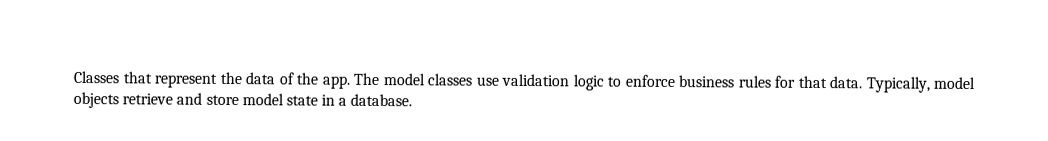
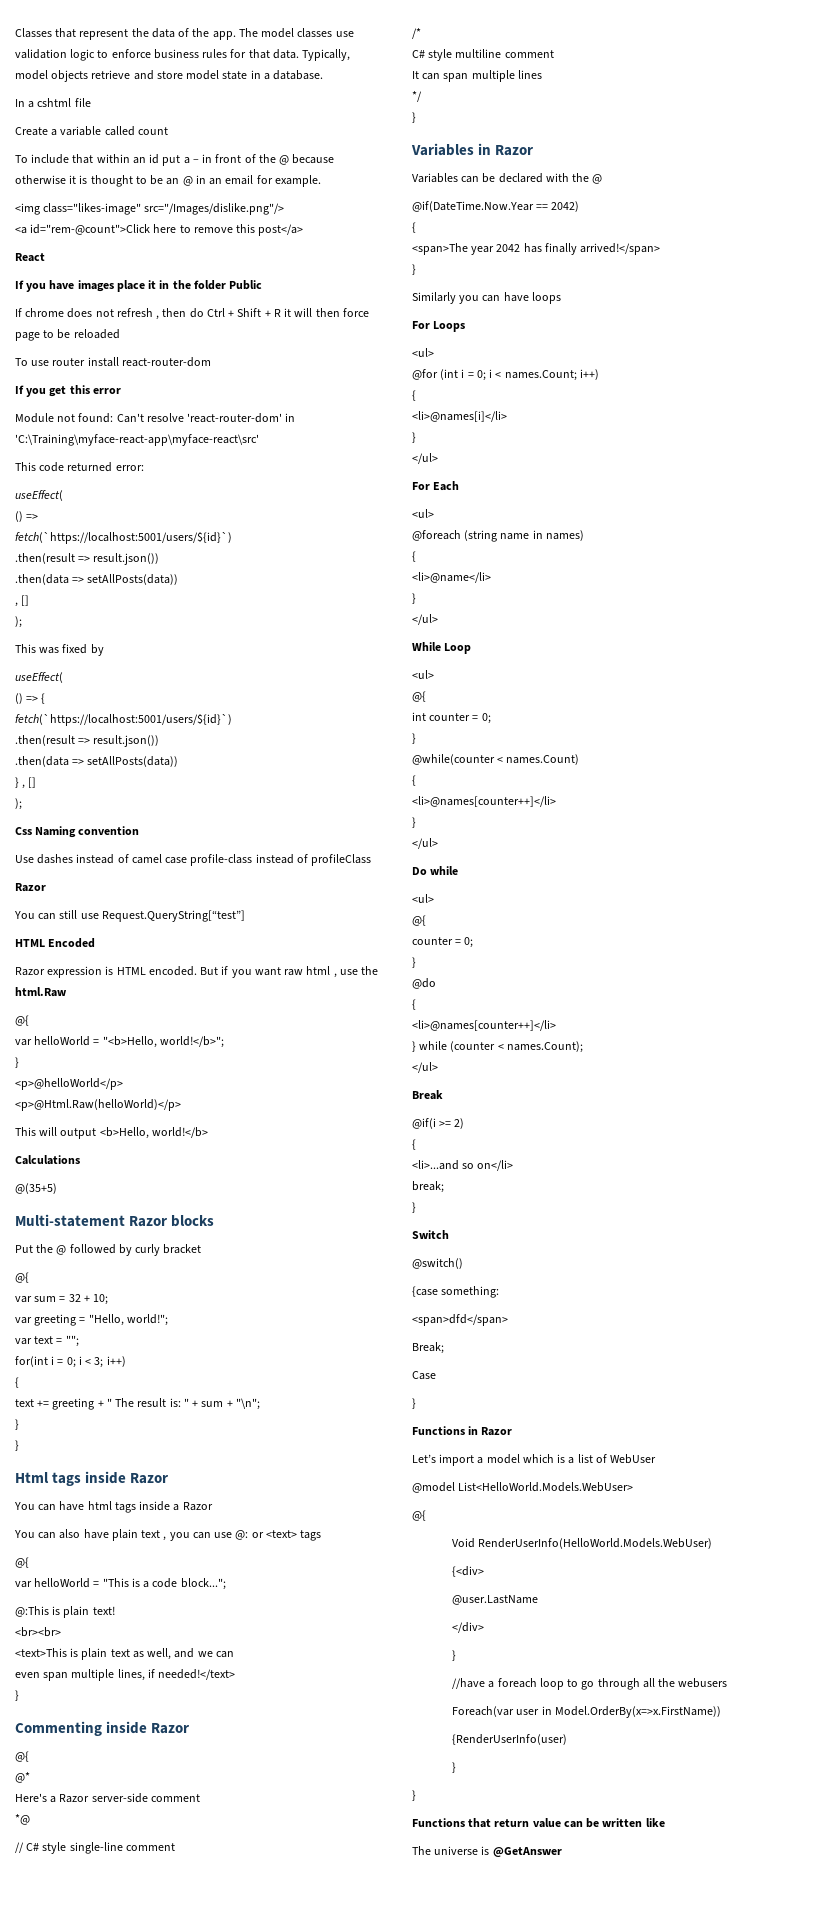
+ In a cshtml file
+ Create a variable called count
+ To include that within an id put a – in front of the @ because otherwise it is thought to be an @ in an email for example.
+ <img class="likes-image" src="/Images/dislike.png"/>
+ <a id="rem-@count">Click here to remove this post</a>
+ React
+ If you have images place it in the folder Public
+ If chrome does not refresh , then do Ctrl + Shift + R it will then force page to be reloaded
+ To use router install react-router-dom
+ If you get this error
+ Module not found: Can't resolve 'react-router-dom' in 'C:\Training\myface-react-app\myface-react\src'
+ This code returned error:
+ useEffect(
+ () =>
+ fetch(`https://localhost:5001/users/${id}`)
+ .then(result => result.json())
+ .then(data => setAllPosts(data))
+ , []
+ );
+ This was fixed by
+ useEffect(
+ () => {
+ fetch(`https://localhost:5001/users/${id}`)
+ .then(result => result.json())
+ .then(data => setAllPosts(data))
+ } , []
+ );
+ Css Naming convention
+ Use dashes instead of camel case profile-class instead of profileClass
+ Razor
+ You can still use Request.QueryString[“test”]
+ HTML Encoded
+ Razor expression is HTML encoded. But if you want raw html , use the html.Raw
+ @{
+ var helloWorld = "<b>Hello, world!</b>";
+ }
+ <p>@helloWorld</p>
+ <p>@Html.Raw(helloWorld)</p>
+ This will output <b>Hello, world!</b>
+ Calculations
+ @(35+5)
+ Multi-statement Razor blocks
+ Put the @ followed by curly bracket
+ @{
+ var sum = 32 + 10;
+ var greeting = "Hello, world!";
+ var text = "";
+ for(int i = 0; i < 3; i++)
+ {
+ text += greeting + " The result is: " + sum + "\n";
+ }
+ }
+ Html tags inside Razor
+ You can have html tags inside a Razor
+ You can also have plain text , you can use @: or <text> tags
+ @{
+ var helloWorld = "This is a code block...";
+ @:This is plain text!
+ <br><br>
+ <text>This is plain text as well, and we can
+ even span multiple lines, if needed!</text>
+ }
+ Commenting inside Razor
+ @{
+ @*
+ Here's a Razor server-side comment
+ *@
+ // C# style single-line comment
+ /*
+ C# style multiline comment
+ It can span multiple lines
+ */
+ }
+ Variables in Razor
+ Variables can be declared with the @
+ @if(DateTime.Now.Year == 2042)
+ {
+ <span>The year 2042 has finally arrived!</span>
+ }
+ Similarly you can have loops
+ For Loops
+ <ul>
+ @for (int i = 0; i < names.Count; i++)
+ {
+ <li>@names[i]</li>
+ }
+ </ul>
+ For Each
+ <ul>
+ @foreach (string name in names)
+ {
+ <li>@name</li>
+ }
+ </ul>
+ While Loop
+ <ul>
+ @{
+ int counter = 0;
+ }
+ @while(counter < names.Count)
+ {
+ <li>@names[counter++]</li>
+ }
+ </ul>
+ Do while
+ <ul>
+ @{
+ counter = 0;
+ }
+ @do
+ {
+ <li>@names[counter++]</li>
+ } while (counter < names.Count);
+ </ul>
+ Break
+ @if(i >= 2)
+ {
+ <li>...and so on</li>
+ break;
+ }
+ Switch
+ @switch()
+ {case something:
+ <span>dfd</span>
+ Break;
+ Case
+ }
+ Functions in Razor
+ Let’s import a model which is a list of WebUser
+ @model List<HelloWorld.Models.WebUser>
+ @{
+ Void RenderUserInfo(HelloWorld.Models.WebUser)
+ {<div>
+ @user.LastName
+ </div>
+ }
+ //have a foreach loop to go through all the webusers
+ Foreach(var user in Model.OrderBy(x=>x.FirstName))
+ {RenderUserInfo(user)
+ }
+ }
+ Functions that return value can be written like
+ The universe is @GetAnswer

